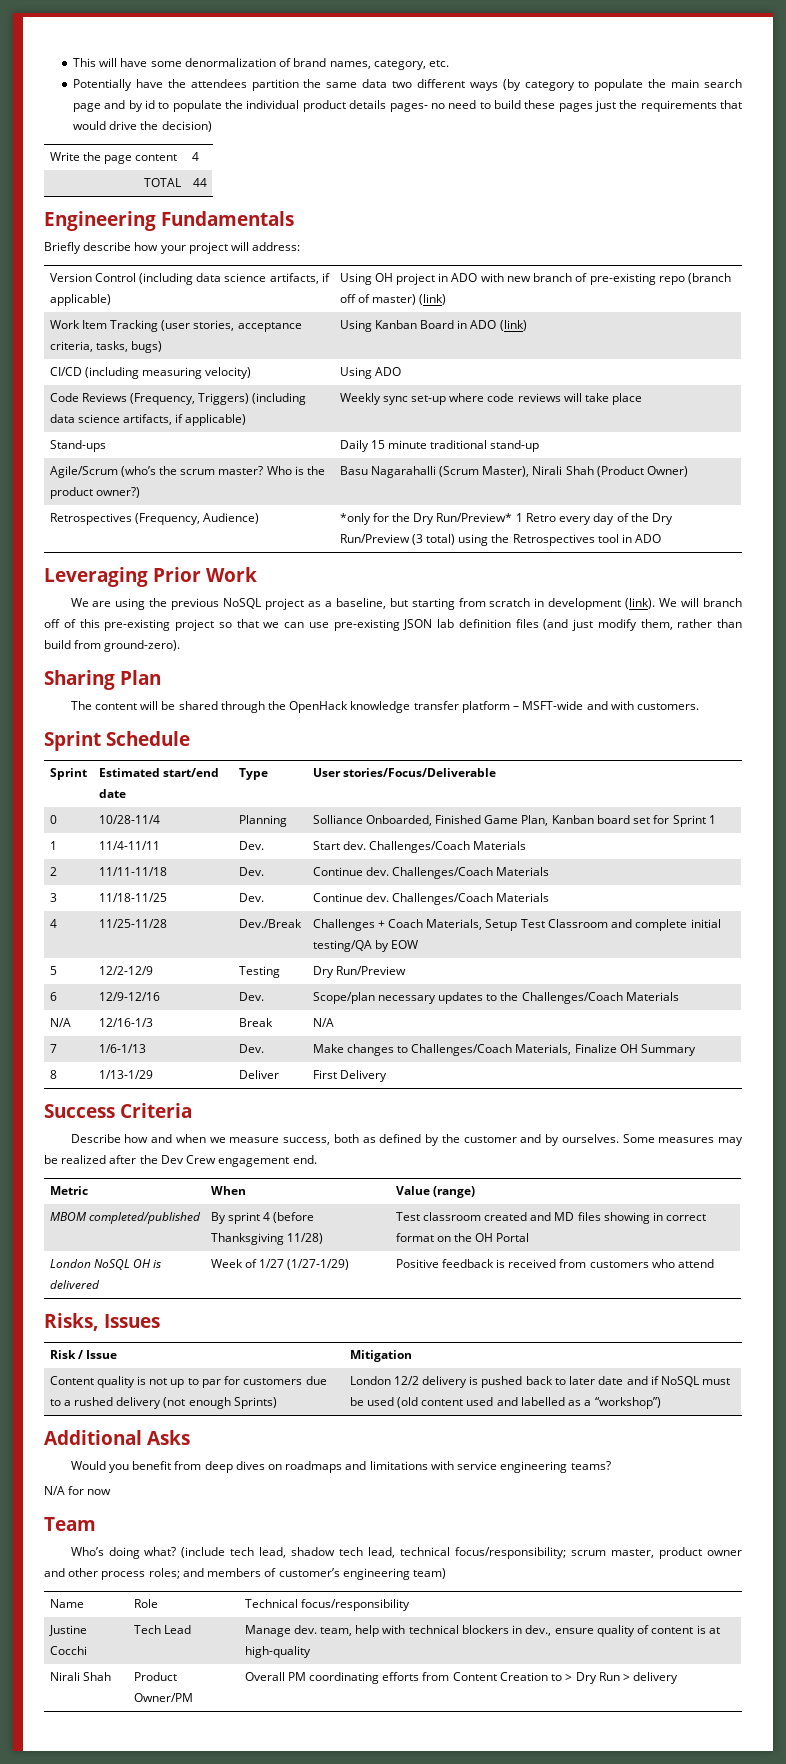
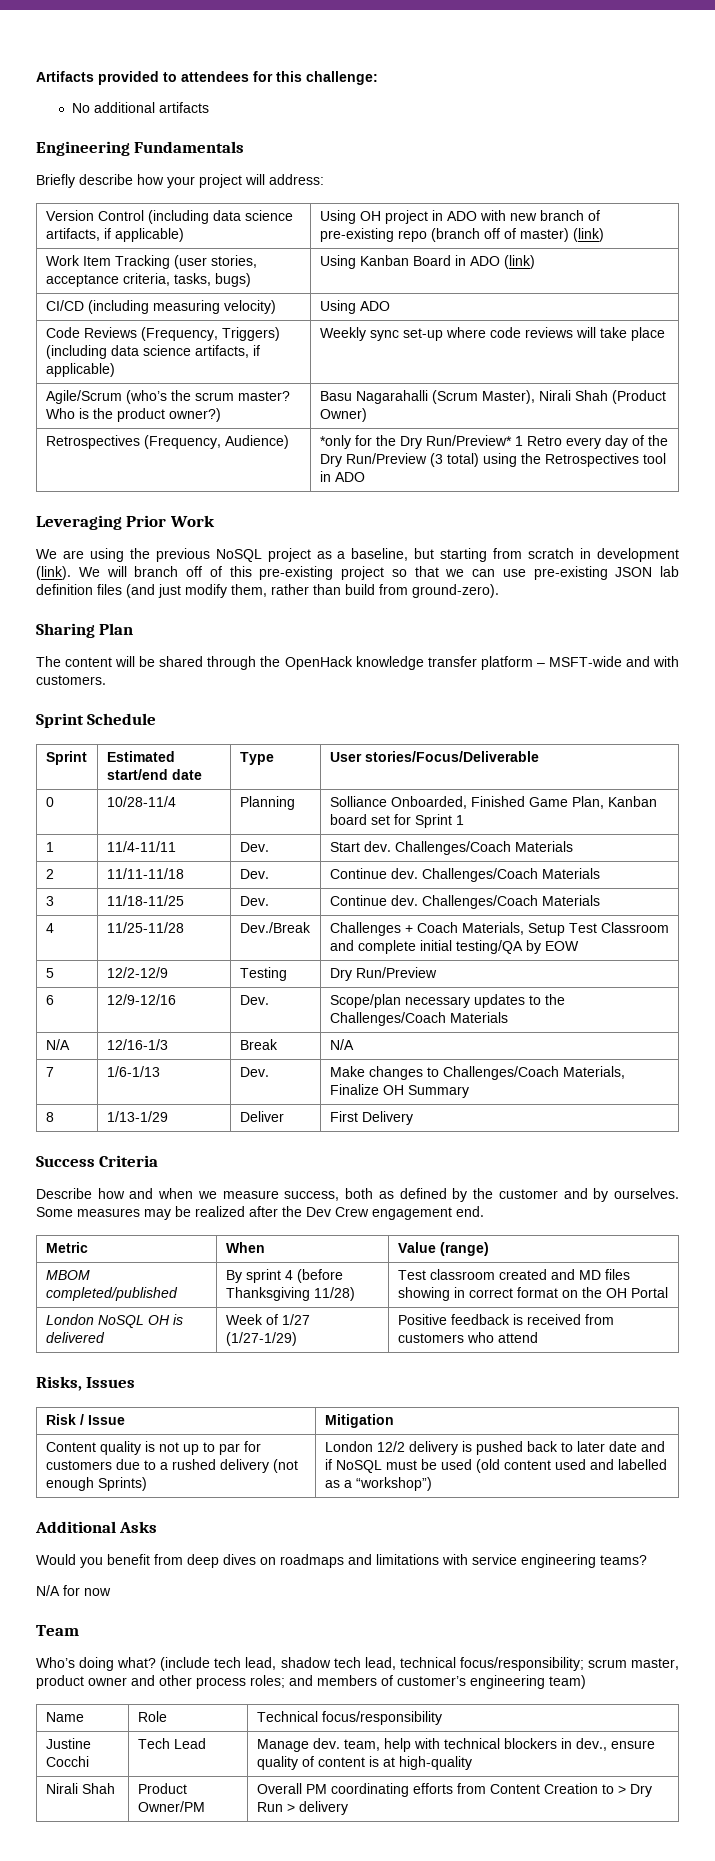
- This will have some denormalization of brand names, category, etc.
- Potentially have the attendees partition the same data two different ways (by category to populate the main search page and by id to populate the individual product details pages- no need to build these pages just the requirements that would drive the decision)
- Write the page content | 4
- TOTAL | 44
+ Artifacts provided to attendees for this challenge:
+ No additional artifacts
- Stand-ups | Daily 15 minute traditional stand-up

